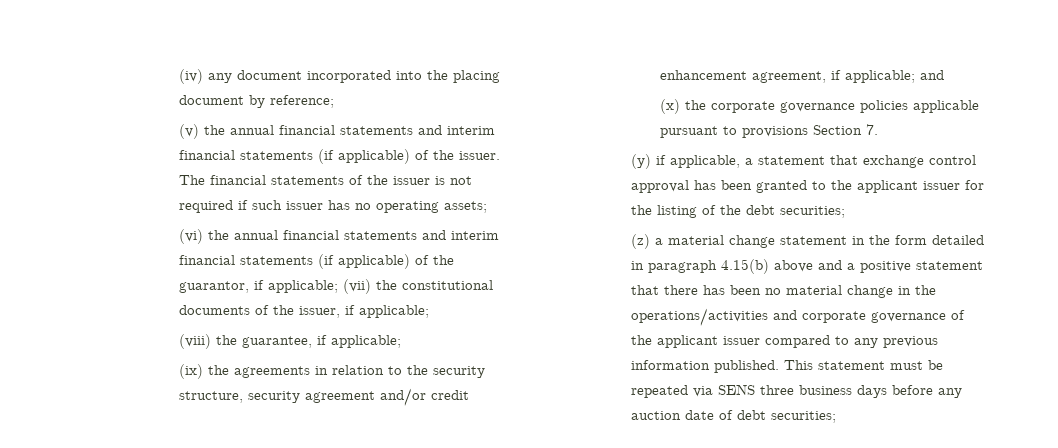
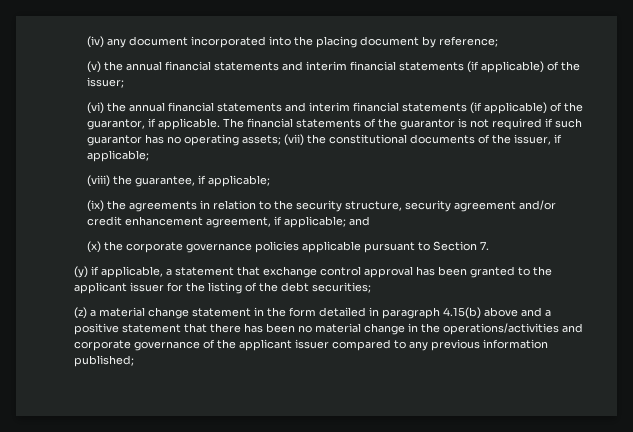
- (v) the annual financial statements and interim financial statements (if applicable) of the issuer. The financial statements of the issuer is not required if such issuer has no operating assets;
+ (v) the annual financial statements and interim financial statements (if applicable) of the issuer;
- (vi) the annual financial statements and interim financial statements (if applicable) of the guarantor, if applicable; (vii) the constitutional documents of the issuer, if applicable;
+ (vi) the annual financial statements and interim financial statements (if applicable) of the guarantor, if applicable. The financial statements of the guarantor is not required if such guarantor has no operating assets; (vii) the constitutional documents of the issuer, if applicable;
- (x) the corporate governance policies applicable pursuant to provisions Section 7.
+ (x) the corporate governance policies applicable pursuant to Section 7.
- (z) a material change statement in the form detailed in paragraph 4.15(b) above and a positive statement that there has been no material change in the operations/activities and corporate governance of the applicant issuer compared to any previous information published. This statement must be repeated via SENS three business days before any auction date of debt securities;
+ (z) a material change statement in the form detailed in paragraph 4.15(b) above and a positive statement that there has been no material change in the operations/activities and corporate governance of the applicant issuer compared to any previous information published;

